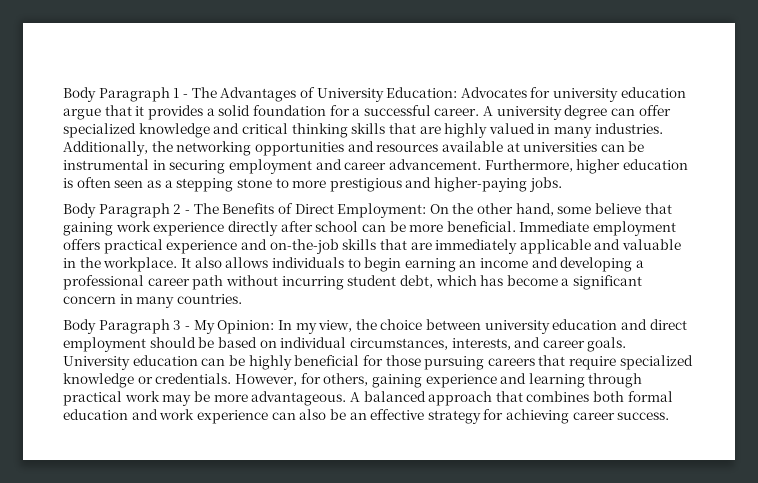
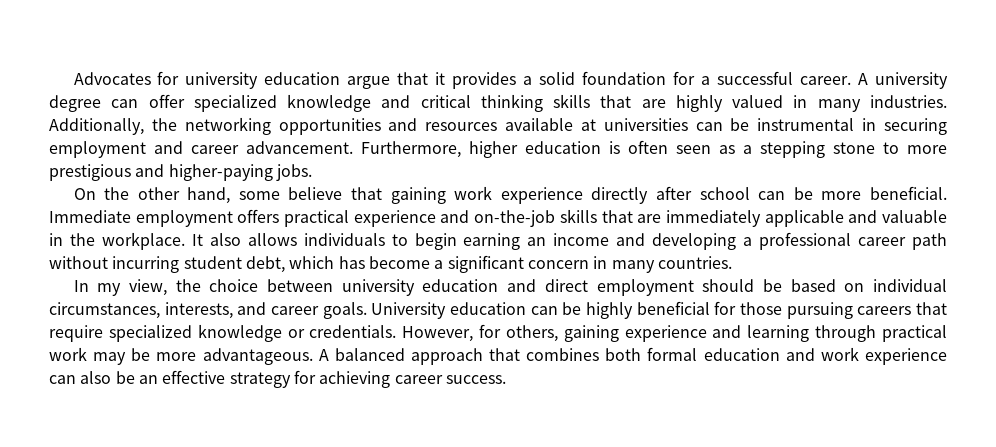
- Body Paragraph 1 - The Advantages of University Education: Advocates for university education argue that it provides a solid foundation for a successful career.
+ Advocates for university education argue that it provides a solid foundation for a successful career.
- Body Paragraph 2 - The Benefits of Direct Employment: On the other hand, some believe that gaining work experience directly after school can be more beneficial.
+ On the other hand, some believe that gaining work experience directly after school can be more beneficial.
- Body Paragraph 3 - My Opinion: In my view, the choice between university education and direct employment should be based on individual circumstances, interests, and career goals.
+ In my view, the choice between university education and direct employment should be based on individual circumstances, interests, and career goals.

